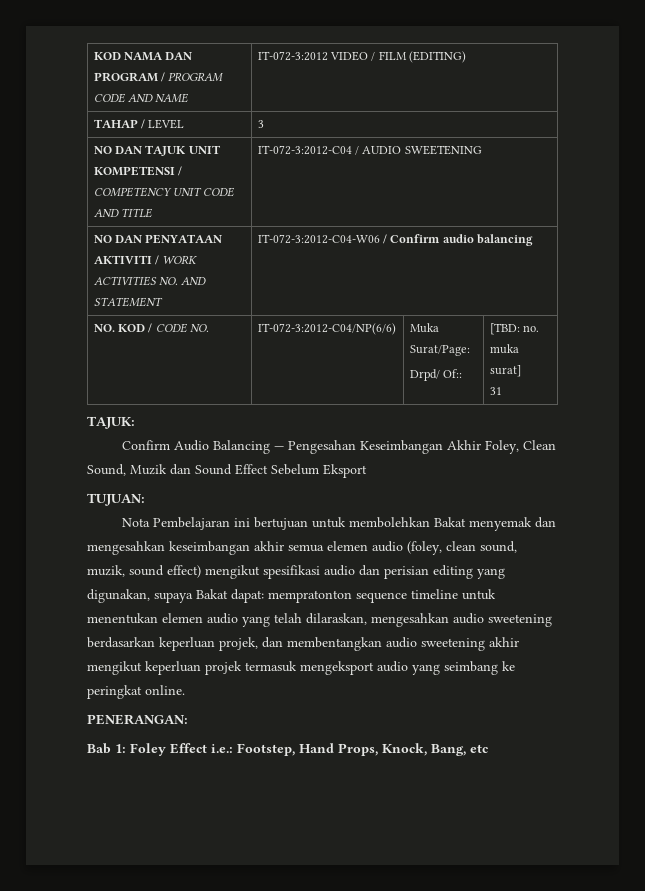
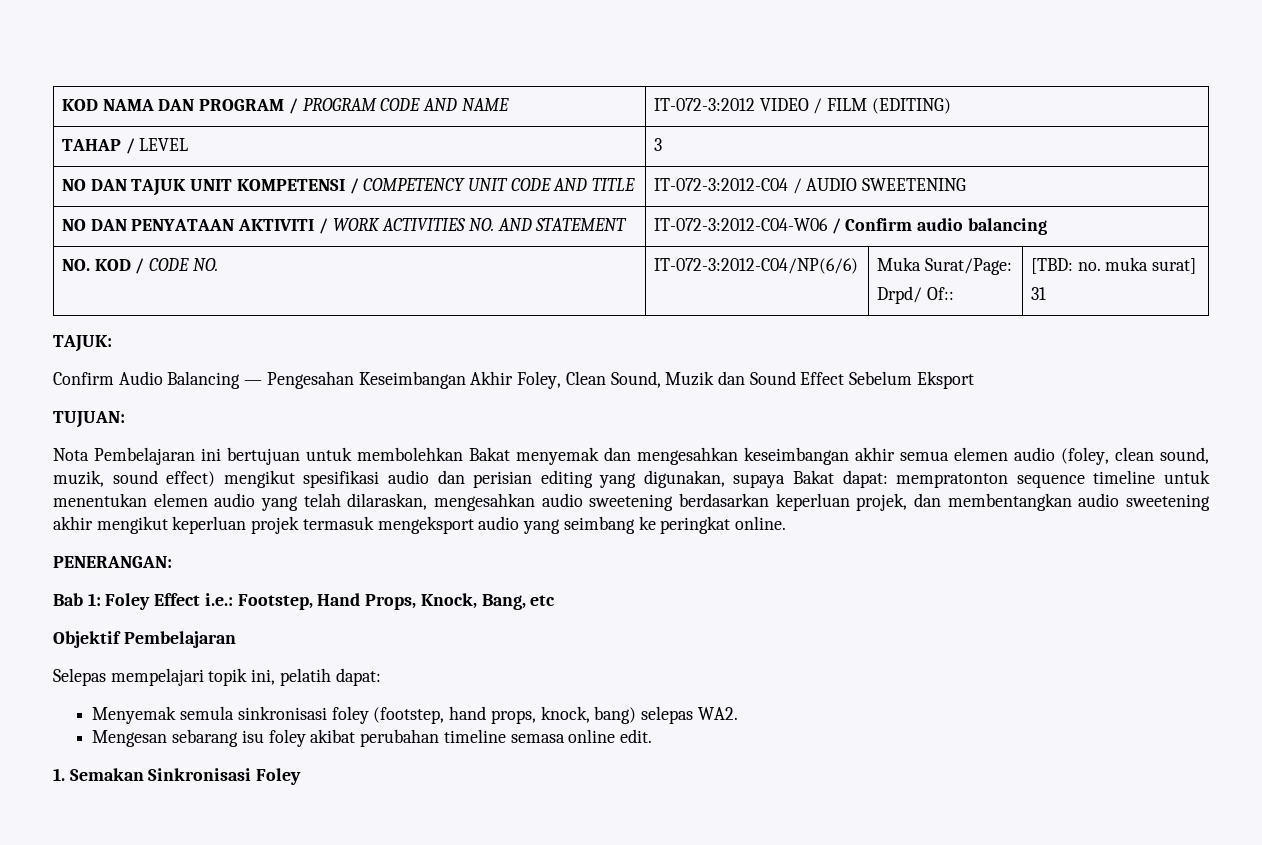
+ Objektif Pembelajaran
+ Selepas mempelajari topik ini, pelatih dapat:
+ Menyemak semula sinkronisasi foley (footstep, hand props, knock, bang) selepas WA2.
+ Mengesan sebarang isu foley akibat perubahan timeline semasa online edit.
+ 1. Semakan Sinkronisasi Foley

